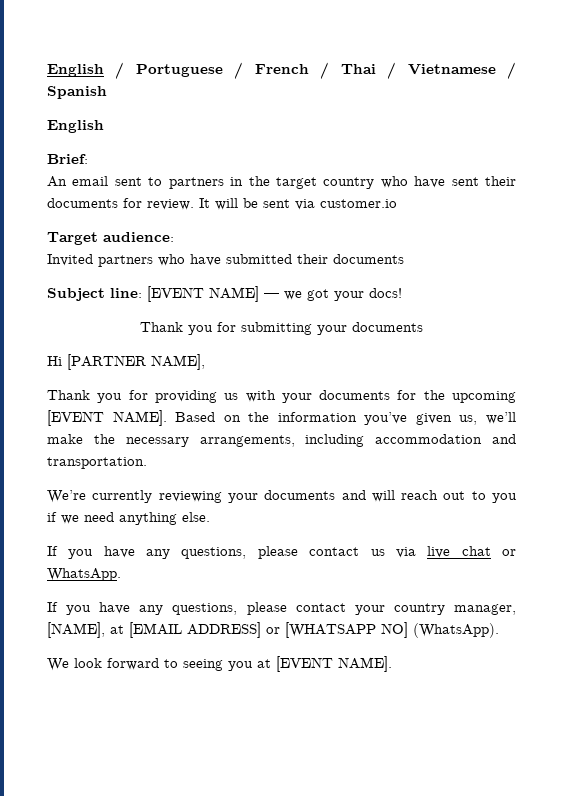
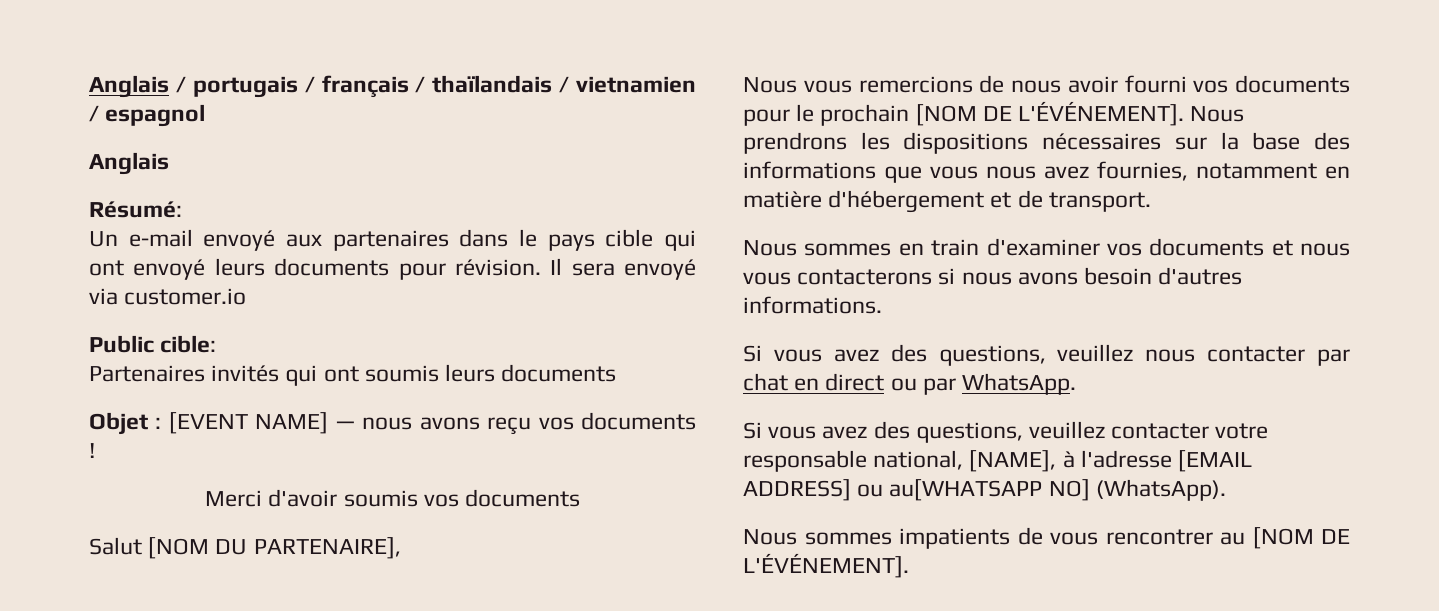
- English / Portuguese / French / Thai / Vietnamese / Spanish
- English
- Brief:
- An email sent to partners in the target country who have sent their documents for review. It will be sent via customer.io
- Target audience:
- Invited partners who have submitted their documents
- Subject line: [EVENT NAME] — we got your docs!
- Thank you for submitting your documents
- Hi [PARTNER NAME],
- Thank you for providing us with your documents for the upcoming [EVENT NAME]. Based on the information you’ve given us, we’ll make the necessary arrangements, including accommodation and transportation.
- We’re currently reviewing your documents and will reach out to you if we need anything else.
- If you have any questions, please contact us via live chat or WhatsApp.
- If you have any questions, please contact your country manager, [NAME], at [EMAIL ADDRESS] or [WHATSAPP NO] (WhatsApp).
- We look forward to seeing you at [EVENT NAME].
+ Anglais / portugais / français / thaïlandais / vietnamien / espagnol
+ Anglais
+ Résumé:
+ Un e-mail envoyé aux partenaires dans le pays cible qui ont envoyé leurs documents pour révision. Il sera envoyé via customer.io
+ Public cible:
+ Partenaires invités qui ont soumis leurs documents
+ Objet : [EVENT NAME] — nous avons reçu vos documents !
+ Merci d'avoir soumis vos documents
+ Salut [NOM DU PARTENAIRE],
+ Nous vous remercions de nous avoir fourni vos documents pour le prochain [NOM DE L'ÉVÉNEMENT]. Nous prendrons les dispositions nécessaires sur la base des informations que vous nous avez fournies, notamment en matière d'hébergement et de transport.
+ Nous sommes en train d'examiner vos documents et nous vous contacterons si nous avons besoin d'autres informations.
+ Si vous avez des questions, veuillez nous contacter par chat en direct ou par WhatsApp.
+ Si vous avez des questions, veuillez contacter votre responsable national, [NAME], à l'adresse [EMAIL ADDRESS] ou au[WHATSAPP NO] (WhatsApp).
+ Nous sommes impatients de vous rencontrer au [NOM DE L'ÉVÉNEMENT].

